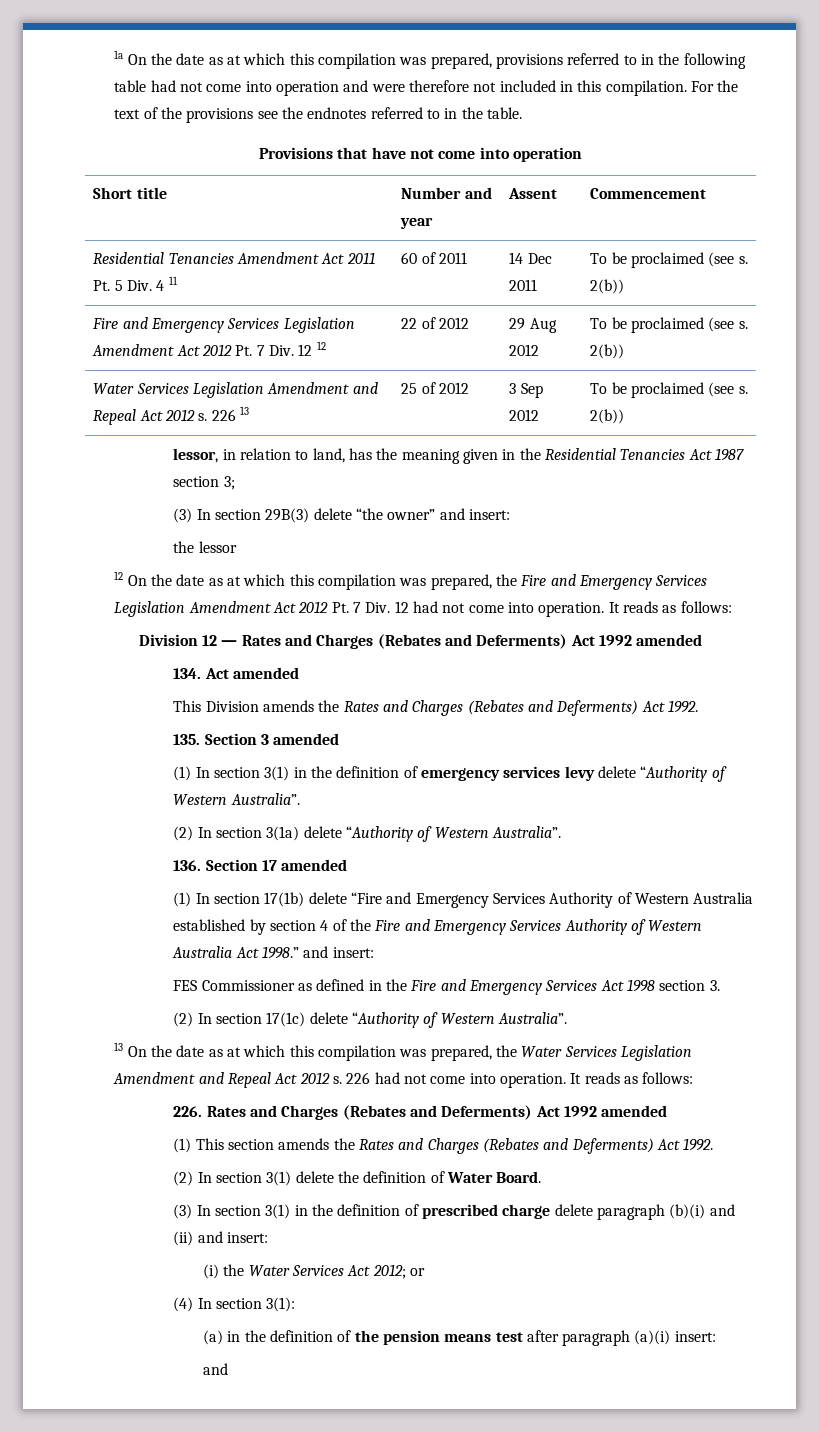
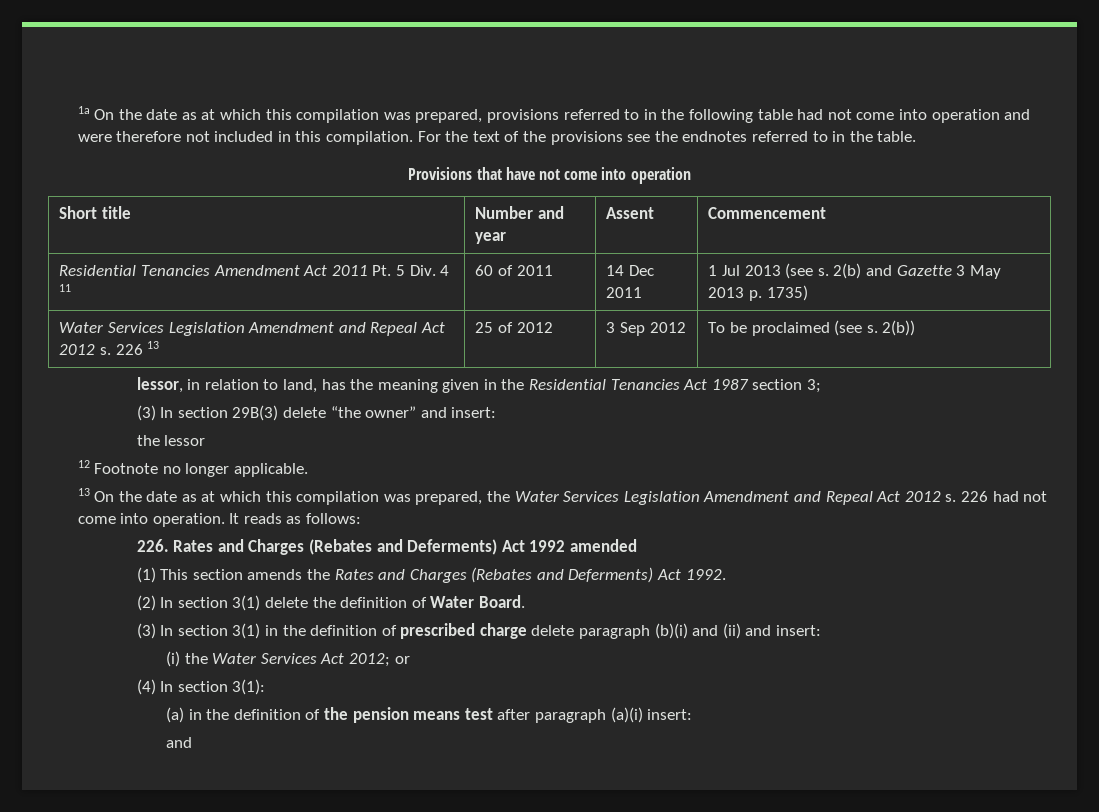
- Residential Tenancies Amendment Act 2011 Pt. 5 Div. 4 11 | 60 of 2011 | 14 Dec 2011 | To be proclaimed (see s. 2(b))
- Fire and Emergency Services Legislation Amendment Act 2012 Pt. 7 Div. 12 12 | 22 of 2012 | 29 Aug 2012 | To be proclaimed (see s. 2(b))
+ Residential Tenancies Amendment Act 2011 Pt. 5 Div. 4 11 | 60 of 2011 | 14 Dec 2011 | 1 Jul 2013 (see s. 2(b) and Gazette 3 May 2013 p. 1735)
- 12 On the date as at which this compilation was prepared, the Fire and Emergency Services Legislation Amendment Act 2012 Pt. 7 Div. 12 had not come into operation. It reads as follows:
- Division 12 — Rates and Charges (Rebates and Deferments) Act 1992 amended
- 134. Act amended
- This Division amends the Rates and Charges (Rebates and Deferments) Act 1992.
- 135. Section 3 amended
- (1) In section 3(1) in the definition of emergency services levy delete “Authority of Western Australia”.
- (2) In section 3(1a) delete “Authority of Western Australia”.
- 136. Section 17 amended
- (1) In section 17(1b) delete “Fire and Emergency Services Authority of Western Australia established by section 4 of the Fire and Emergency Services Authority of Western Australia Act 1998.” and insert:
- FES Commissioner as defined in the Fire and Emergency Services Act 1998 section 3.
- (2) In section 17(1c) delete “Authority of Western Australia”.
+ 12 Footnote no longer applicable.

